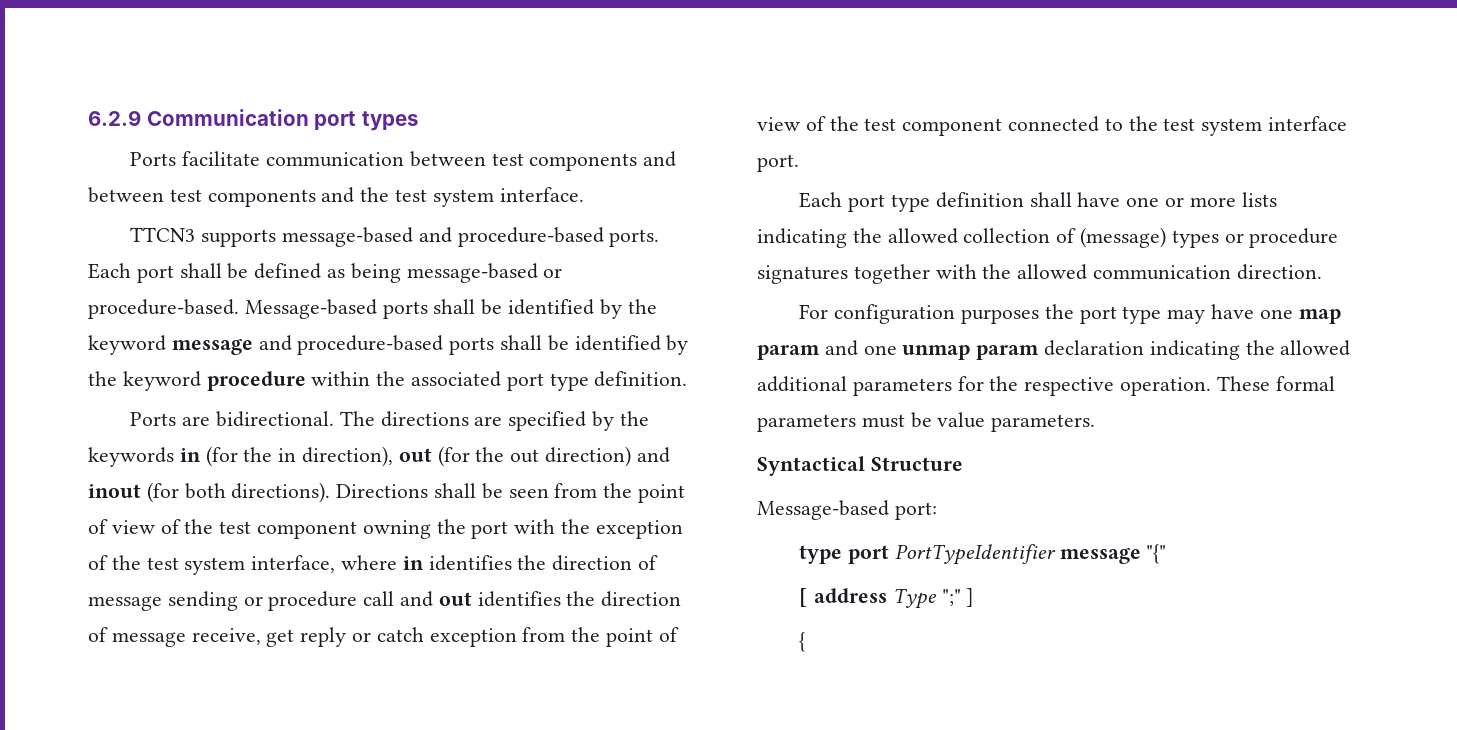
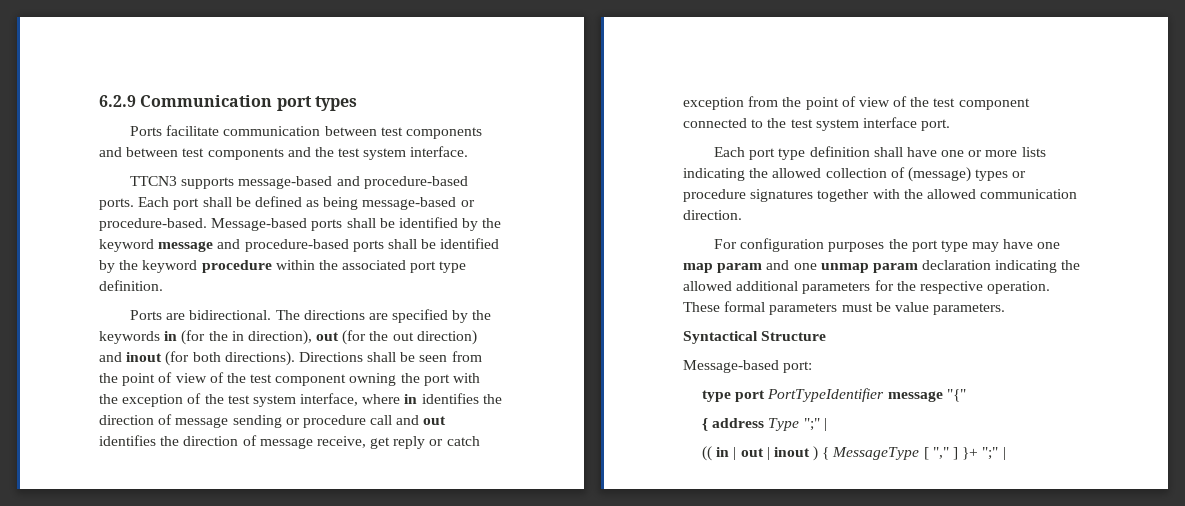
- [ address Type ";" ]
- {
+ { address Type ";" |
+ (( in | out | inout ) { MessageType [ "," ] }+ ";" |

